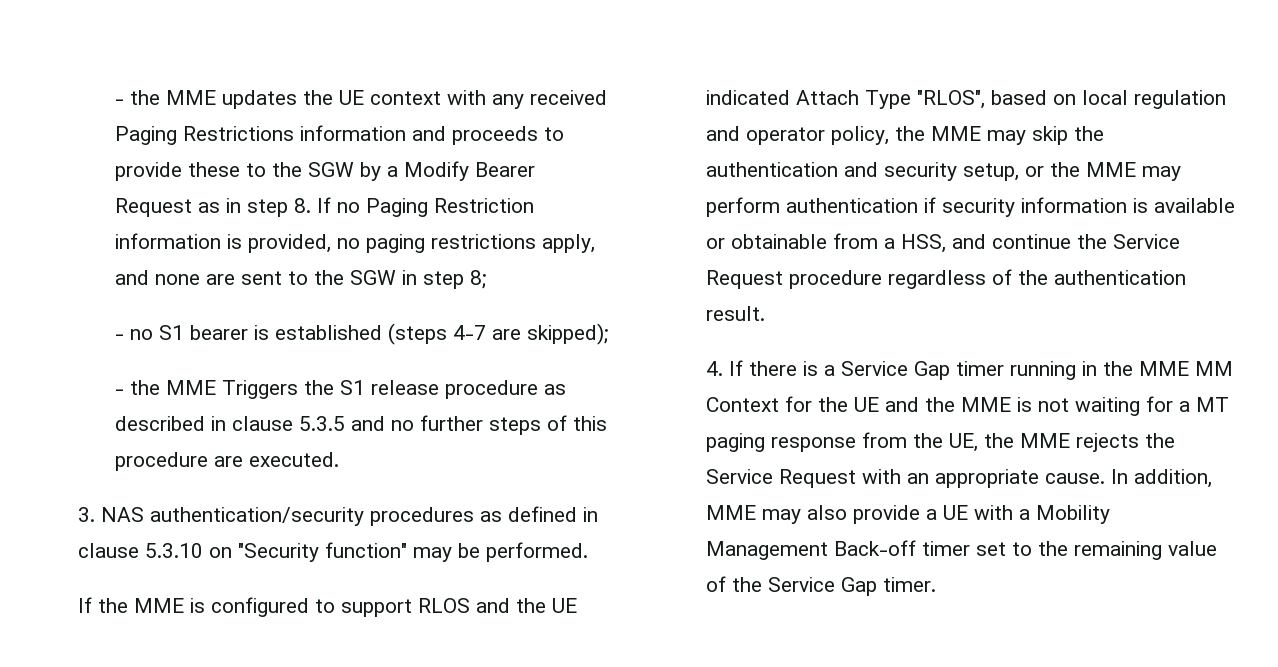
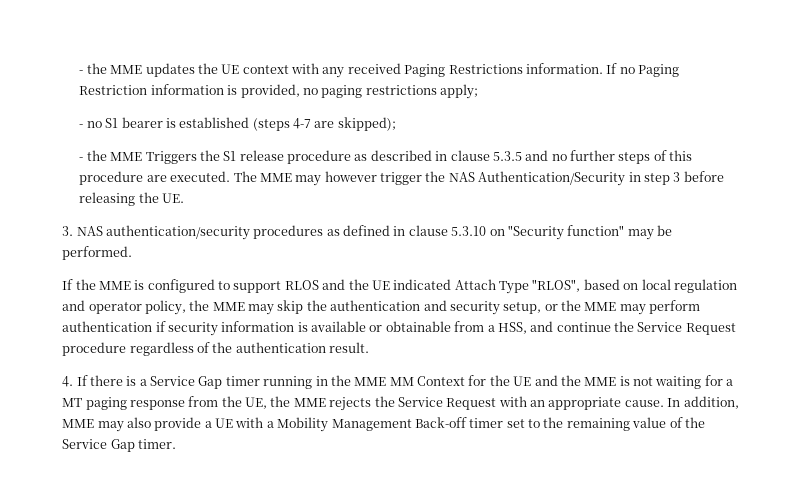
- - the MME updates the UE context with any received Paging Restrictions information and proceeds to provide these to the SGW by a Modify Bearer Request as in step 8. If no Paging Restriction information is provided, no paging restrictions apply, and none are sent to the SGW in step 8;
+ - the MME updates the UE context with any received Paging Restrictions information. If no Paging Restriction information is provided, no paging restrictions apply;
+ The MME may however trigger the NAS Authentication/Security in step 3 before releasing the UE.

